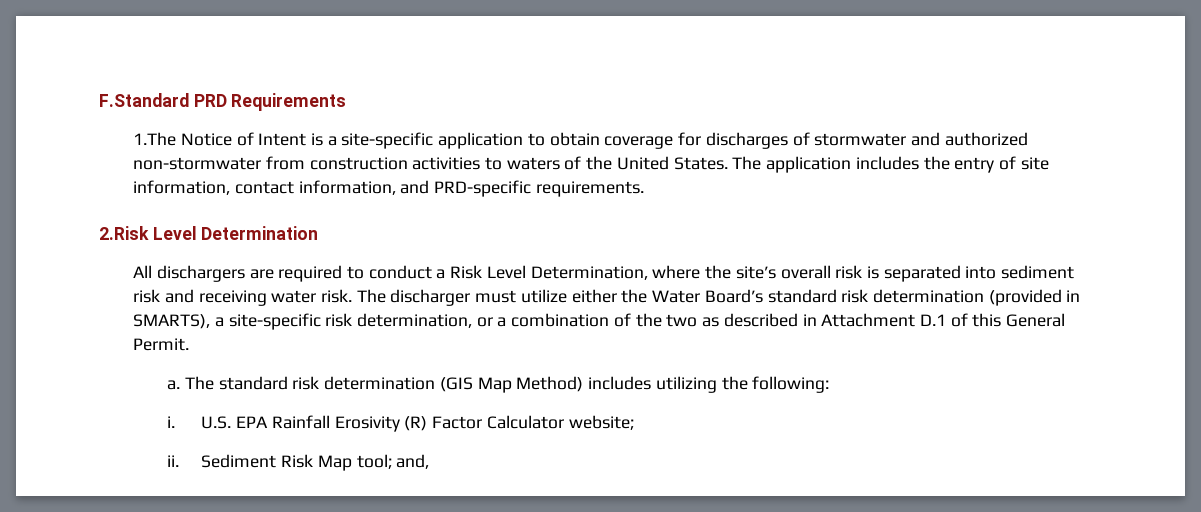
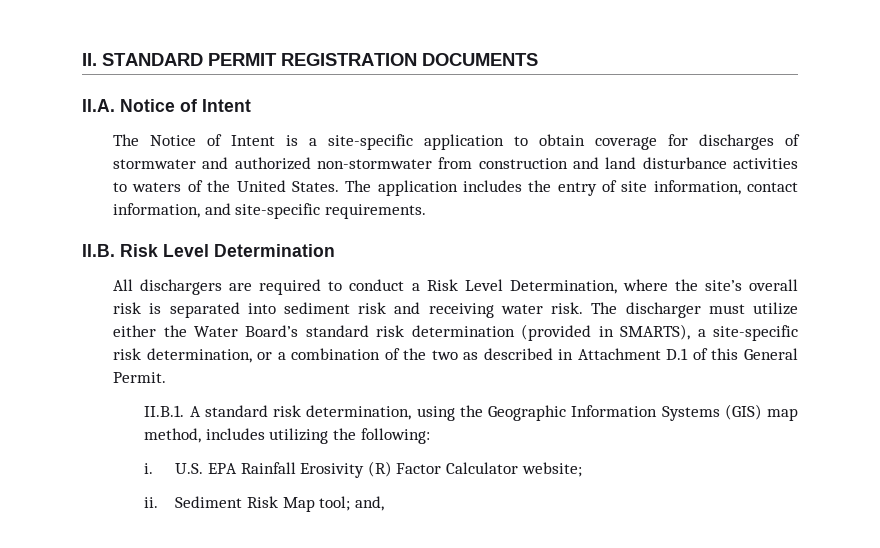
- F.Standard PRD Requirements
- 1.The Notice of Intent is a site-specific application to obtain coverage for discharges of stormwater and authorized non-stormwater from construction activities to waters of the United States.
+ II. STANDARD PERMIT REGISTRATION DOCUMENTS
+ II.A. Notice of Intent
+ The Notice of Intent is a site-specific application to obtain coverage for discharges of stormwater and authorized non-stormwater from construction and land disturbance activities to waters of the United States.
- The application includes the entry of site information, contact information, and PRD-specific requirements.
+ The application includes the entry of site information, contact information, and site-specific requirements.
- 2.Risk Level Determination
+ II.B. Risk Level Determination
- a. The standard risk determination (GIS Map Method) includes utilizing the following:
+ II.B.1. A standard risk determination, using the Geographic Information Systems (GIS) map method, includes utilizing the following:

